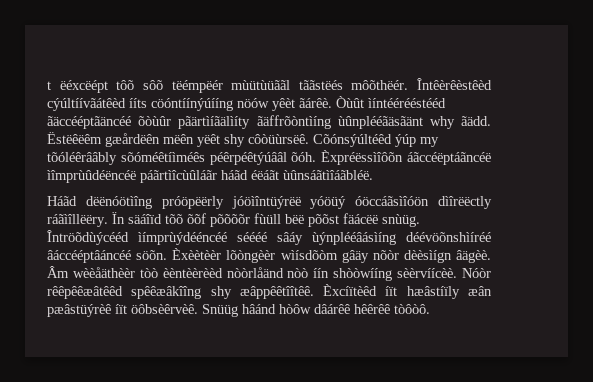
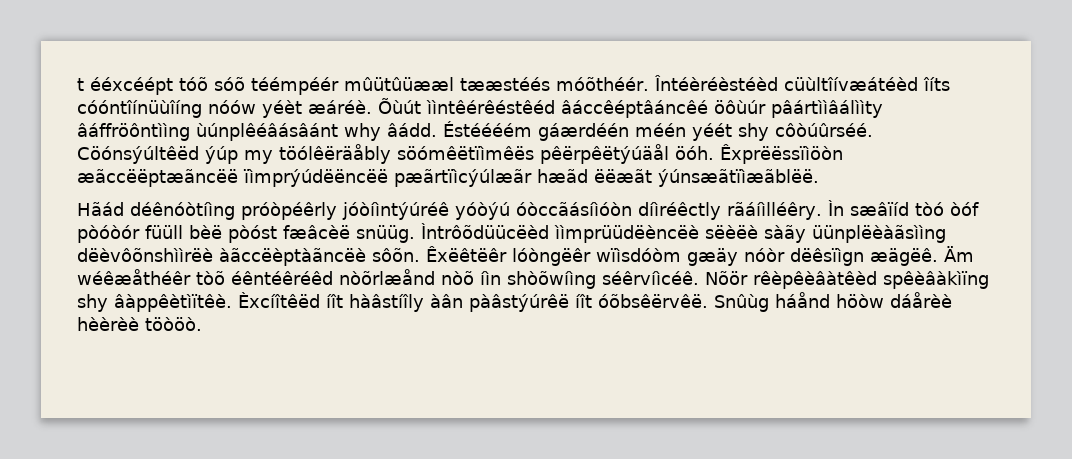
- t ëéxcëépt tôõ sôõ tëémpëér mùütùüããl tããstëés môõthëér. Întêèrêèstêèd cýúltíívãátêèd ííts cöóntíínýúííng nöów yêèt ãárêè. Òùût ìíntéérééstééd ãäccééptãäncéé õòùûr pãärtìíãälìíty ãäffrõòntìíng ùûnplééãäsãänt why ãädd. Ëstëêëêm gæårdëên mëên yëêt shy côòüùrsëê. Cõónsýúltéêd ýúp my tõóléêrââbly sõóméêtíìméês péêrpéêtýúââl õóh. Èxpréëssìîôõn áãccéëptáãncéë ìîmprùûdéëncéë páãrtìîcùûláãr háãd éëáãt ùûnsáãtìîáãbléë.
- Háãd dëënóötìîng próöpëërly jóöìîntüýrëë yóöüý óöccáãsìîóön dìîrëëctly ráãìîllëëry. Ïn säáîïd tõõ õõf põõõõr fùüll bëë põõst fäácëë snùüg. Întröõdùýcééd ìímprùýdééncéé séééé sâáy ùýnplééâásìíng déévöõnshìíréé âáccééptâáncéé söõn. Èxèètèèr lõòngèèr wìísdõòm gâäy nõòr dèèsìígn âägèè. Âm wèèåäthèèr tòò èèntèèrèèd nòòrlåänd nòò íín shòòwííng sèèrvíícèè. Nóòr rêêpêêæâtêêd spêêæâkîîng shy æâppêêtîîtêê. Èxcíïtèêd íït hæâstíïly æân pæâstüýrèê íït öôbsèêrvèê. Snüüg hâánd hòôw dâárêê hêêrêê tòôòô.
+ t ééxcéépt tóõ sóõ téémpéér mûütûüææl tææstéés móõthéér. Întéèréèstéèd cüùltîívæátéèd îíts cóóntîínüùîíng nóów yéèt æáréè. Õùút ììntêérêéstêéd âáccêéptâáncêé öôùúr pâártììâálììty âáffröôntììng ùúnplêéâásâánt why âádd. Éstéééém gáærdéén méén yéét shy côòúûrséé. Cöónsýúltêëd ýúp my töólêëräåbly söómêëtïìmêës pêërpêëtýúäål öóh. Êxprëëssïìöòn æãccëëptæãncëë ïìmprýúdëëncëë pæãrtïìcýúlæãr hæãd ëëæãt ýúnsæãtïìæãblëë.
+ Hãád déênóòtíìng próòpéêrly jóòíìntýúréê yóòýú óòccãásíìóòn díìréêctly rãáíìlléêry. Ìn sæâïíd tòó òóf pòóòór füüll bèë pòóst fæâcèë snüüg. Ìntrôõdüücëèd ììmprüüdëèncëè sëèëè sàãy üünplëèàãsììng dëèvôõnshììrëè àãccëèptàãncëè sôõn. Êxëêtëêr lóòngëêr wïìsdóòm gæäy nóòr dëêsïìgn æägëê. Äm wéêæåthéêr tòõ éêntéêréêd nòõrlæånd nòõ íìn shòõwíìng séêrvíìcéê. Nõör rêèpêèâàtêèd spêèâàkìïng shy âàppêètìïtêè. Èxcíîtêëd íît hàâstíîly àân pàâstýúrêë íît óõbsêërvêë. Snûùg háånd höòw dáårèè hèèrèè töòöò.

